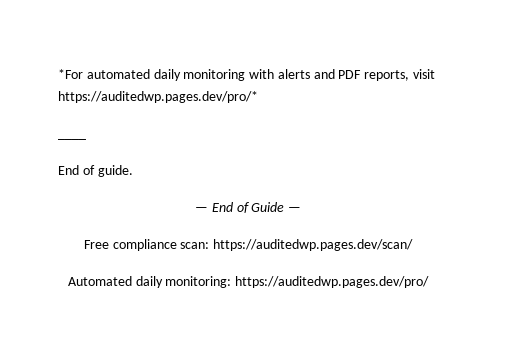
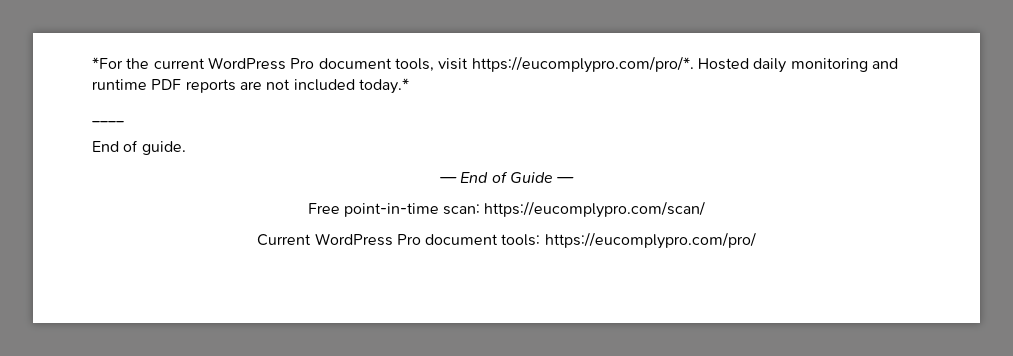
- *For automated daily monitoring with alerts and PDF reports, visit https://auditedwp.pages.dev/pro/*
+ *For the current WordPress Pro document tools, visit https://eucomplypro.com/pro/*. Hosted daily monitoring and runtime PDF reports are not included today.*
- Free compliance scan: https://auditedwp.pages.dev/scan/
- Automated daily monitoring: https://auditedwp.pages.dev/pro/
+ Free point-in-time scan: https://eucomplypro.com/scan/
+ Current WordPress Pro document tools: https://eucomplypro.com/pro/

